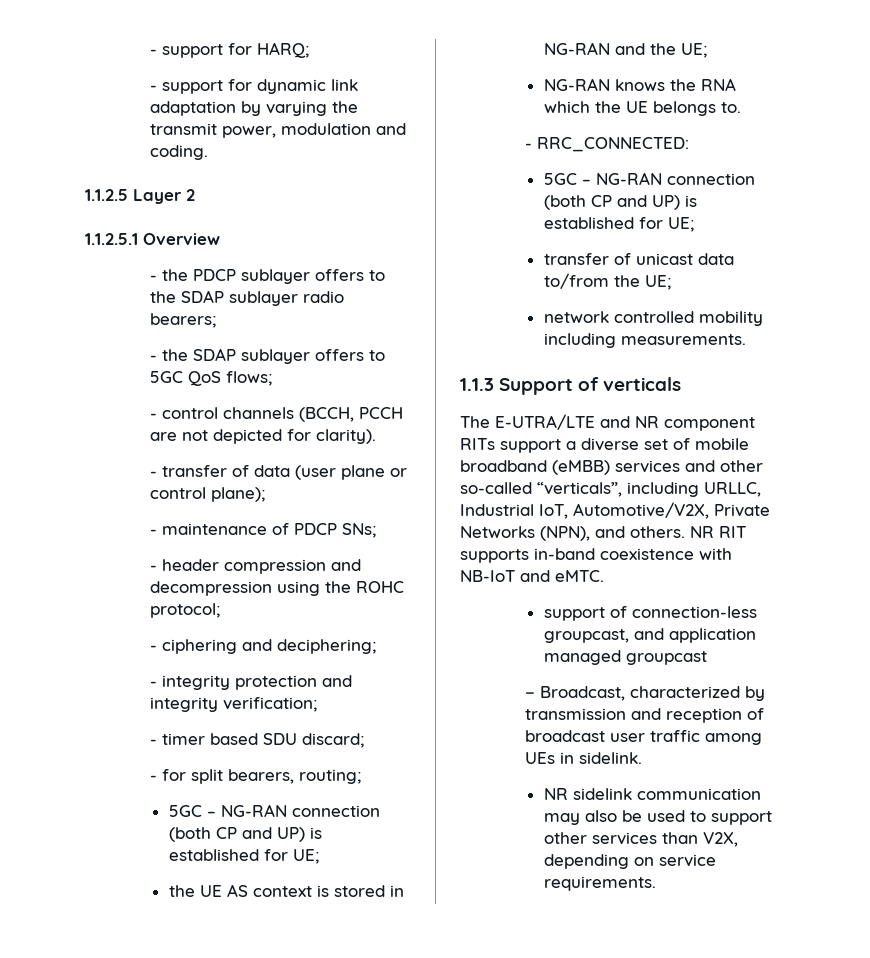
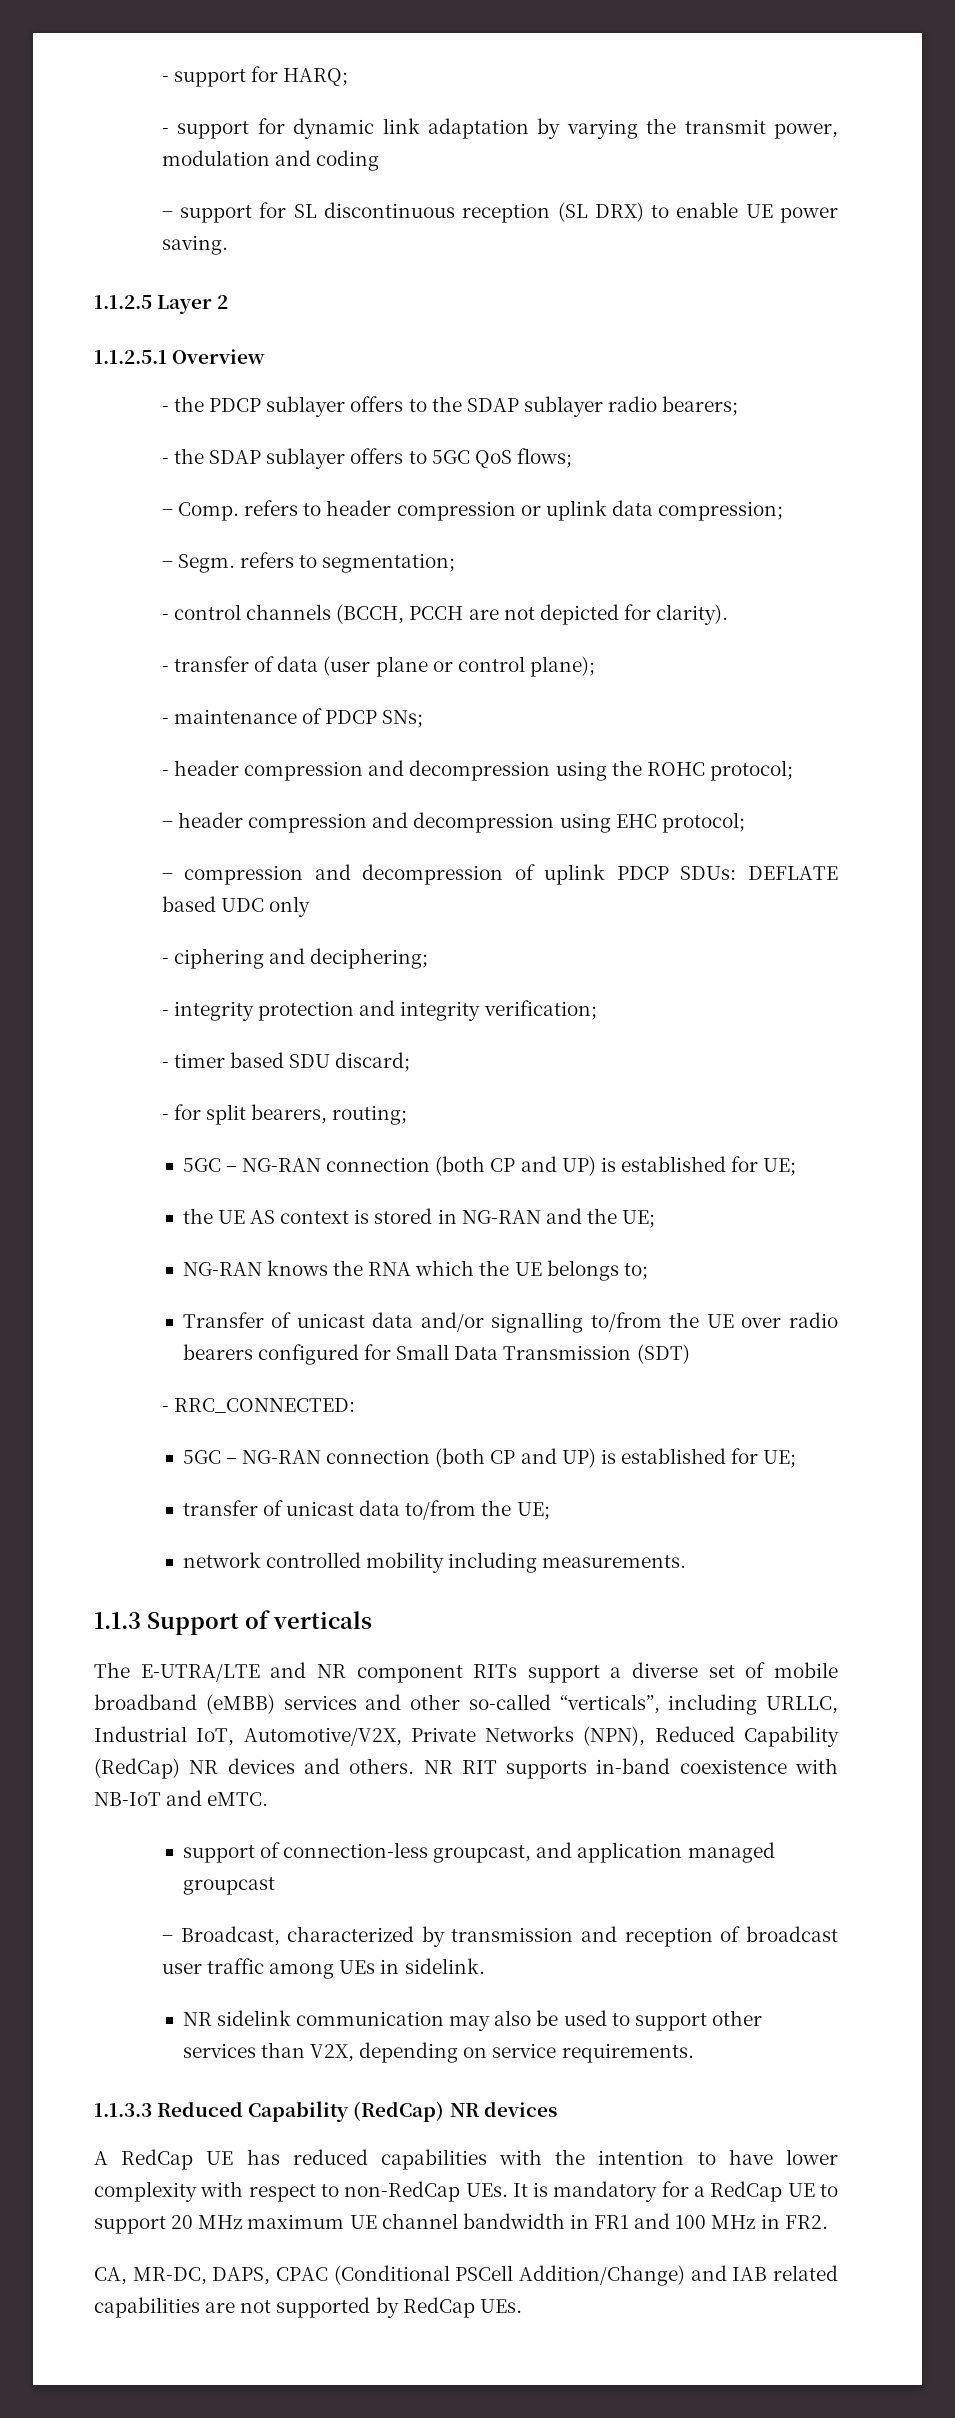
- - support for dynamic link adaptation by varying the transmit power, modulation and coding.
+ - support for dynamic link adaptation by varying the transmit power, modulation and coding
+ − support for SL discontinuous reception (SL DRX) to enable UE power saving.
+ − Comp. refers to header compression or uplink data compression;
+ − Segm. refers to segmentation;
+ − header compression and decompression using EHC protocol;
+ − compression and decompression of uplink PDCP SDUs: DEFLATE based UDC only
- NG-RAN knows the RNA which the UE belongs to.
+ NG-RAN knows the RNA which the UE belongs to;
+ Transfer of unicast data and/or signalling to/from the UE over radio bearers configured for Small Data Transmission (SDT)
- The E-UTRA/LTE and NR component RITs support a diverse set of mobile broadband (eMBB) services and other so-called “verticals”, including URLLC, Industrial IoT, Automotive/V2X, Private Networks (NPN), and others.
+ The E-UTRA/LTE and NR component RITs support a diverse set of mobile broadband (eMBB) services and other so-called “verticals”, including URLLC, Industrial IoT, Automotive/V2X, Private Networks (NPN), Reduced Capability (RedCap) NR devices and others.
+ 1.1.3.3 Reduced Capability (RedCap) NR devices
+ A RedCap UE has reduced capabilities with the intention to have lower complexity with respect to non-RedCap UEs. It is mandatory for a RedCap UE to support 20 MHz maximum UE channel bandwidth in FR1 and 100 MHz in FR2.
+ CA, MR-DC, DAPS, CPAC (Conditional PSCell Addition/Change) and IAB related capabilities are not supported by RedCap UEs.

